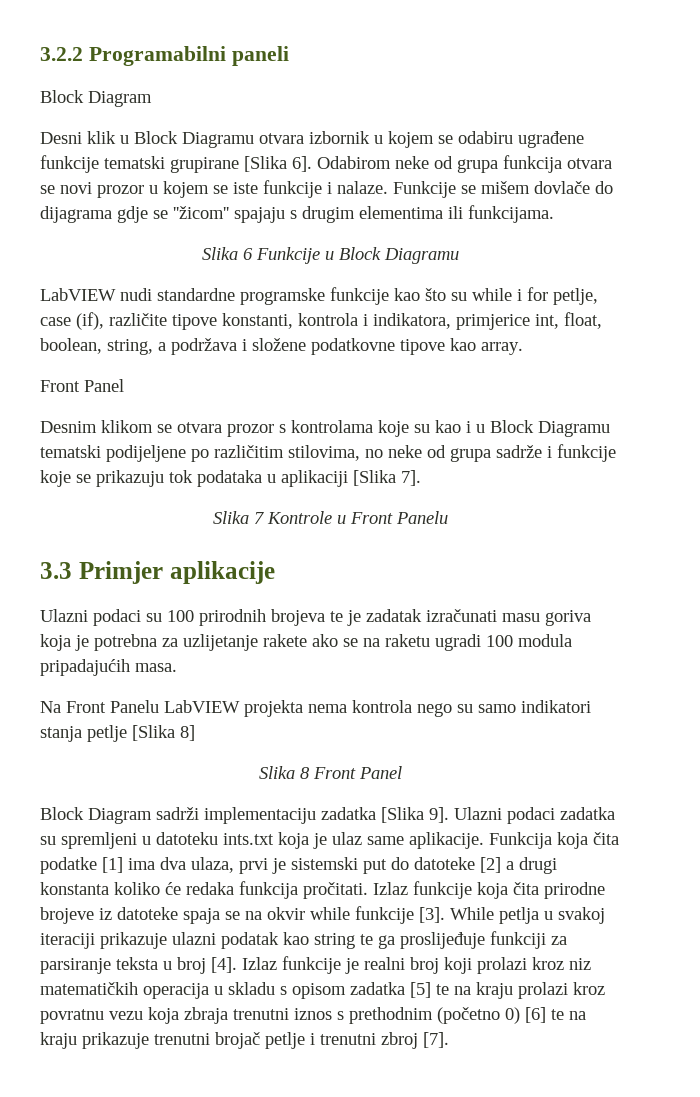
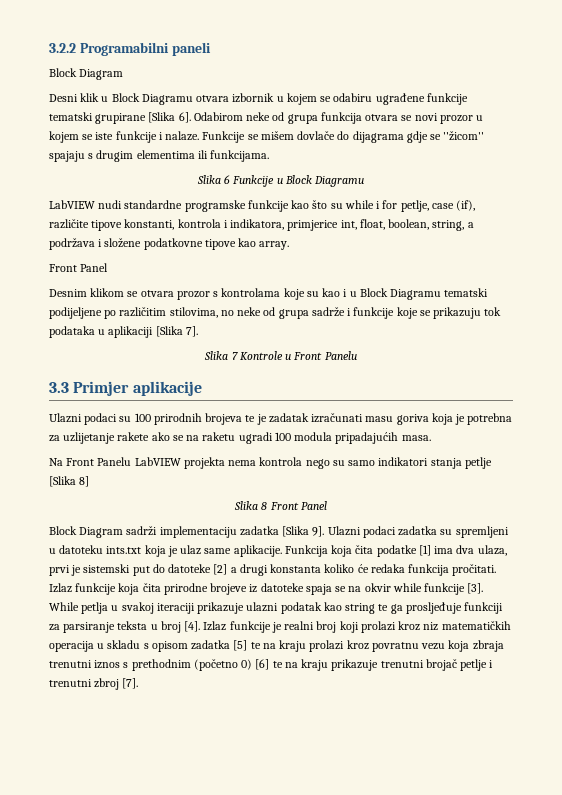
- While petlja u svakoj iteraciji prikazuje ulazni podatak kao string te ga proslijeđuje funkciji za parsiranje teksta u broj [4].
+ While petlja u svakoj iteraciji prikazuje ulazni podatak kao string te ga prosljeđuje funkciji za parsiranje teksta u broj [4].

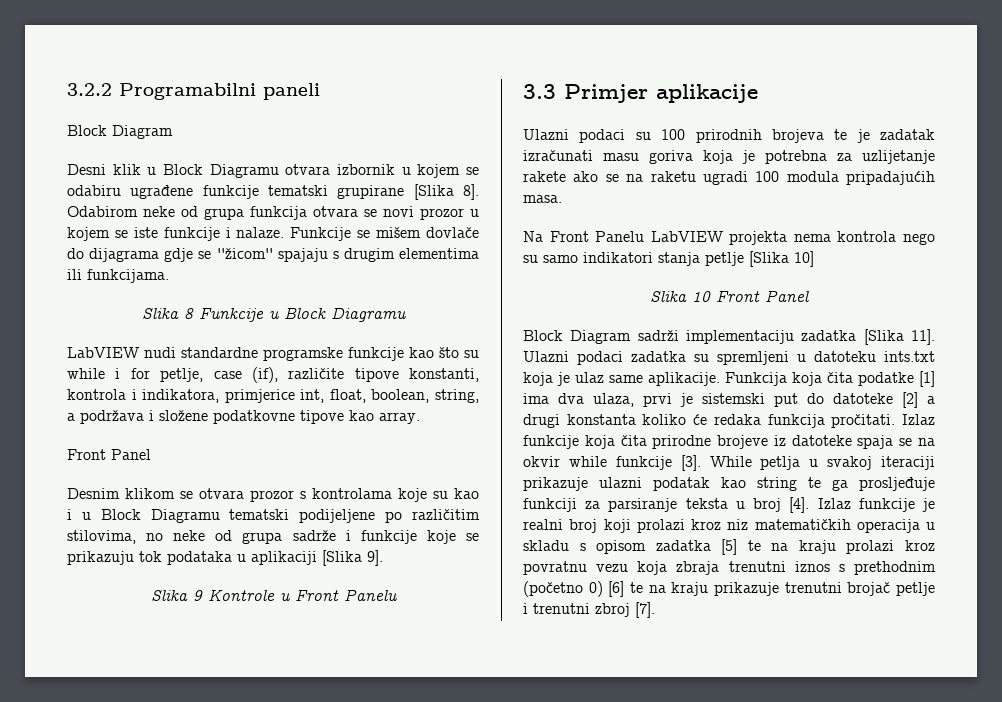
- Desni klik u Block Diagramu otvara izbornik u kojem se odabiru ugrađene funkcije tematski grupirane [Slika 6].
+ Desni klik u Block Diagramu otvara izbornik u kojem se odabiru ugrađene funkcije tematski grupirane [Slika 8].
- Slika 6 Funkcije u Block Diagramu
+ Slika 8 Funkcije u Block Diagramu
- Desnim klikom se otvara prozor s kontrolama koje su kao i u Block Diagramu tematski podijeljene po različitim stilovima, no neke od grupa sadrže i funkcije koje se prikazuju tok podataka u aplikaciji [Slika 7].
- Slika 7 Kontrole u Front Panelu
+ Desnim klikom se otvara prozor s kontrolama koje su kao i u Block Diagramu tematski podijeljene po različitim stilovima, no neke od grupa sadrže i funkcije koje se prikazuju tok podataka u aplikaciji [Slika 9].
+ Slika 9 Kontrole u Front Panelu
- Na Front Panelu LabVIEW projekta nema kontrola nego su samo indikatori stanja petlje [Slika 8]
- Slika 8 Front Panel
+ Na Front Panelu LabVIEW projekta nema kontrola nego su samo indikatori stanja petlje [Slika 10]
+ Slika 10 Front Panel
- Block Diagram sadrži implementaciju zadatka [Slika 9].
+ Block Diagram sadrži implementaciju zadatka [Slika 11].

